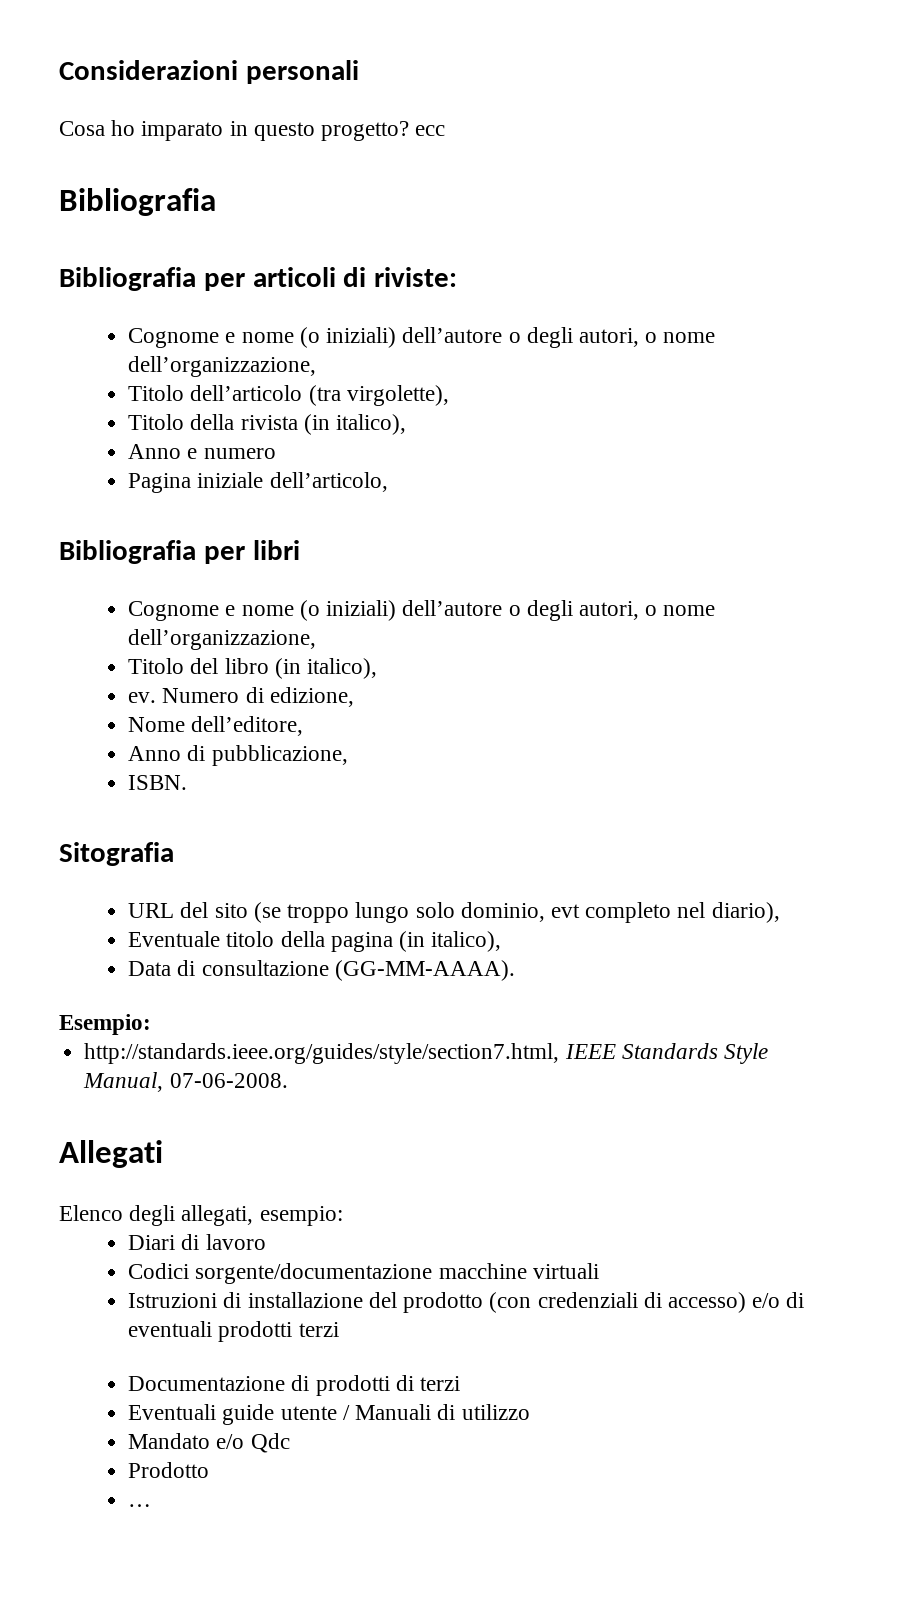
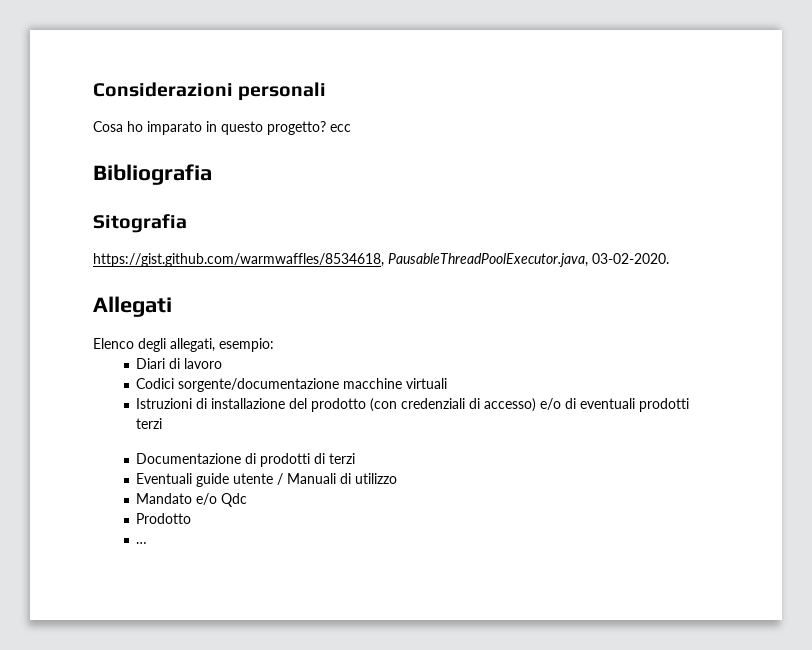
- Bibliografia per articoli di riviste:
- Cognome e nome (o iniziali) dell’autore o degli autori, o nome dell’organizzazione,
- Titolo dell’articolo (tra virgolette),
- Titolo della rivista (in italico),
- Anno e numero
- Pagina iniziale dell’articolo,
- Bibliografia per libri
- Cognome e nome (o iniziali) dell’autore o degli autori, o nome dell’organizzazione,
- Titolo del libro (in italico),
- ev. Numero di edizione,
- Nome dell’editore,
- Anno di pubblicazione,
- ISBN.
  Sitografia
- URL del sito (se troppo lungo solo dominio, evt completo nel diario),
- Eventuale titolo della pagina (in italico),
- Data di consultazione (GG-MM-AAAA).
- Esempio:
- http://standards.ieee.org/guides/style/section7.html, IEEE Standards Style Manual, 07-06-2008.
+ https://gist.github.com/warmwaffles/8534618, PausableThreadPoolExecutor.java, 03-02-2020.

